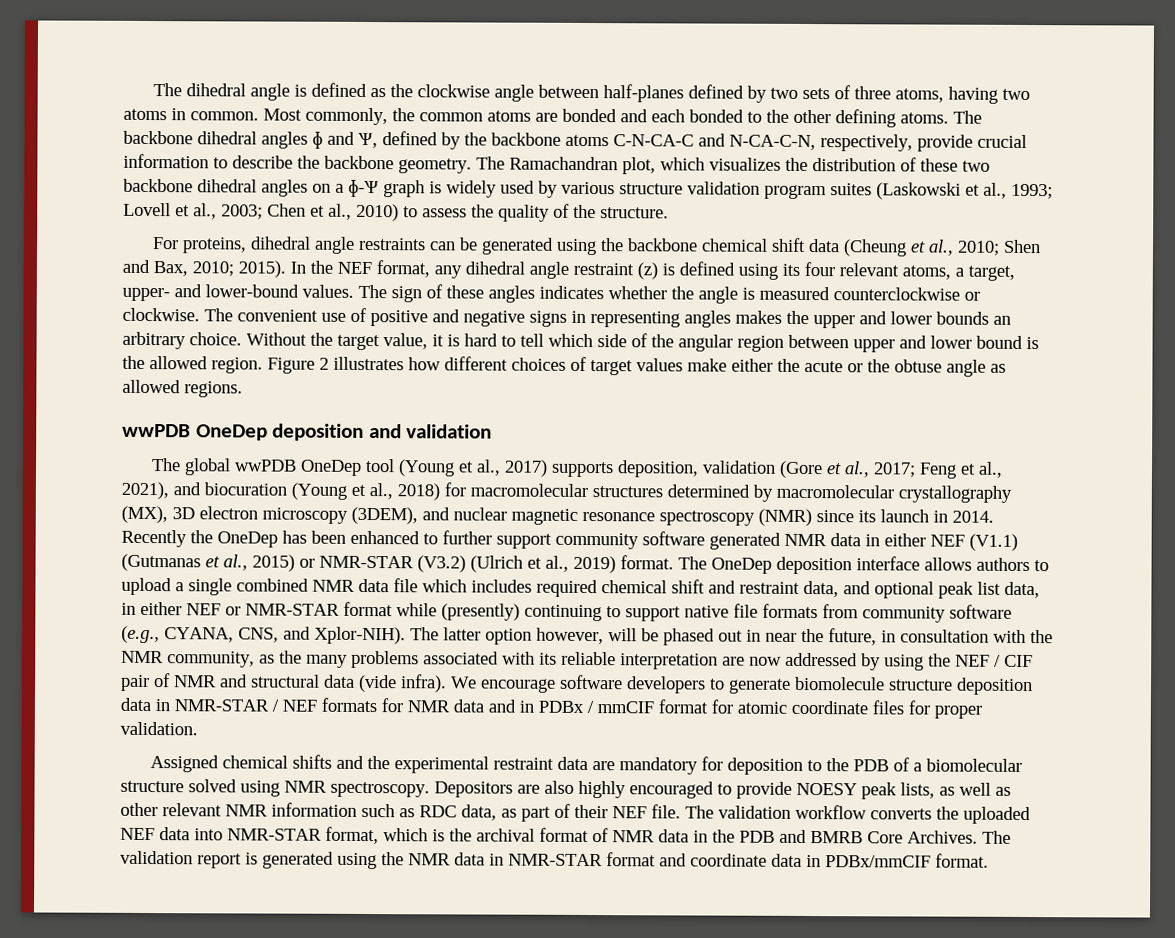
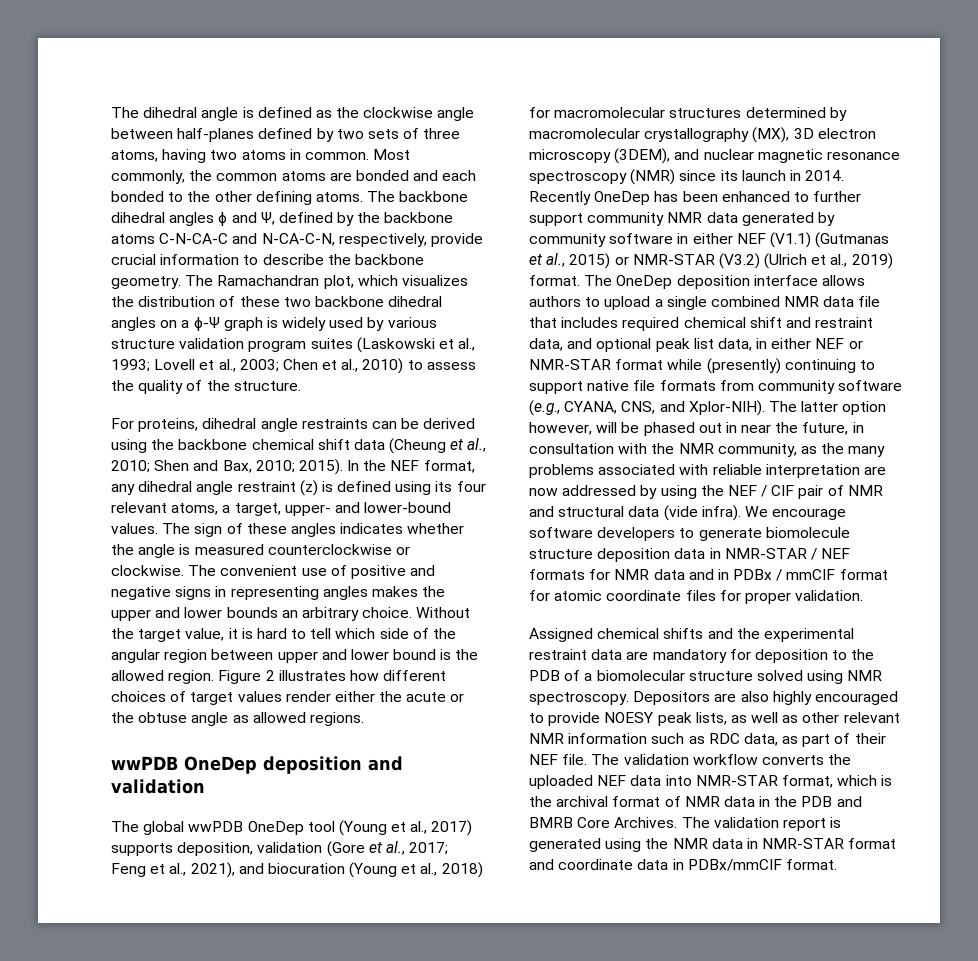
- For proteins, dihedral angle restraints can be generated using the backbone chemical shift data (Cheung et al., 2010; Shen and Bax, 2010; 2015).
+ For proteins, dihedral angle restraints can be derived using the backbone chemical shift data (Cheung et al., 2010; Shen and Bax, 2010; 2015).
- Figure 2 illustrates how different choices of target values make either the acute or the obtuse angle as allowed regions.
+ Figure 2 illustrates how different choices of target values render either the acute or the obtuse angle as allowed regions.
- Recently the OneDep has been enhanced to further support community software generated NMR data in either NEF (V1.1) (Gutmanas et al., 2015) or NMR-STAR (V3.2) (Ulrich et al., 2019) format.
+ Recently OneDep has been enhanced to further support community NMR data generated by community software in either NEF (V1.1) (Gutmanas et al., 2015) or NMR-STAR (V3.2) (Ulrich et al., 2019) format.
- The OneDep deposition interface allows authors to upload a single combined NMR data file which includes required chemical shift and restraint data, and optional peak list data, in either NEF or NMR-STAR format while (presently) continuing to support native file formats from community software (e.g., CYANA, CNS, and Xplor-NIH).
+ The OneDep deposition interface allows authors to upload a single combined NMR data file that includes required chemical shift and restraint data, and optional peak list data, in either NEF or NMR-STAR format while (presently) continuing to support native file formats from community software (e.g., CYANA, CNS, and Xplor-NIH).
- The latter option however, will be phased out in near the future, in consultation with the NMR community, as the many problems associated with its reliable interpretation are now addressed by using the NEF / CIF pair of NMR and structural data (vide infra).
+ The latter option however, will be phased out in near the future, in consultation with the NMR community, as the many problems associated with reliable interpretation are now addressed by using the NEF / CIF pair of NMR and structural data (vide infra).

